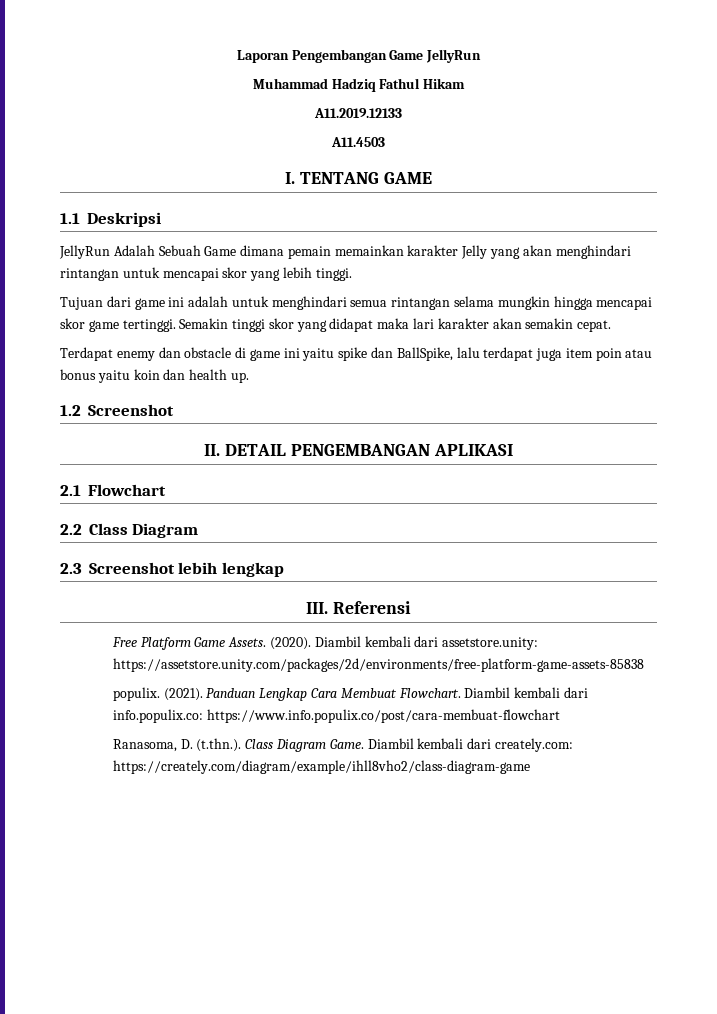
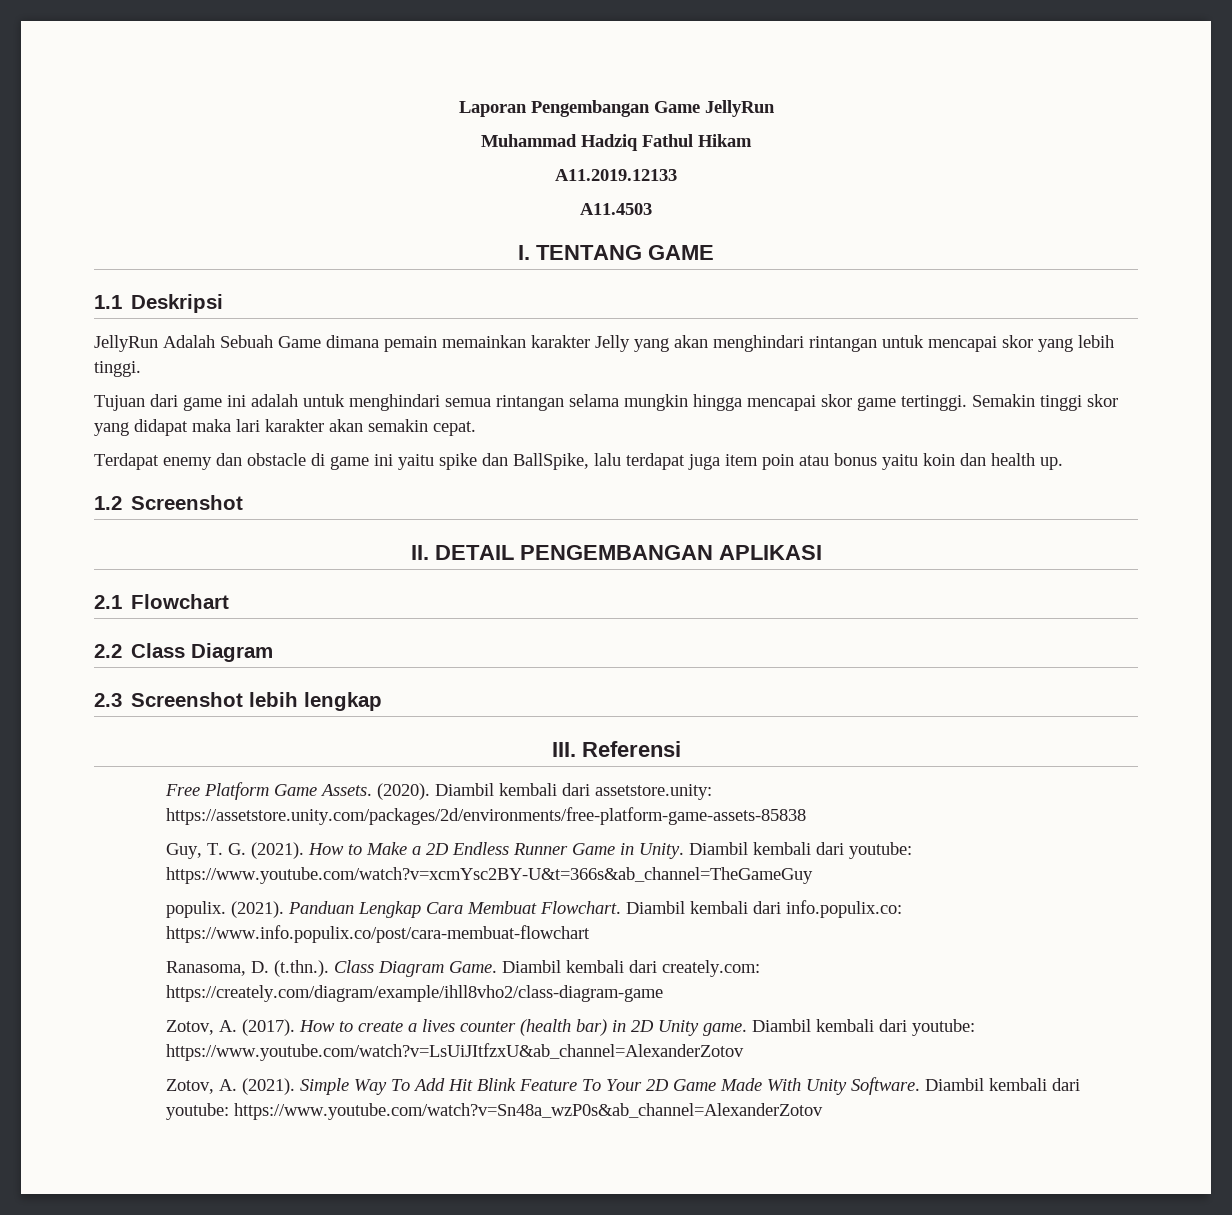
+ Guy, T. G. (2021). How to Make a 2D Endless Runner Game in Unity. Diambil kembali dari youtube: https://www.youtube.com/watch?v=xcmYsc2BY-U&t=366s&ab_channel=TheGameGuy
+ Zotov, A. (2017). How to create a lives counter (health bar) in 2D Unity game. Diambil kembali dari youtube: https://www.youtube.com/watch?v=LsUiJItfzxU&ab_channel=AlexanderZotov
+ Zotov, A. (2021). Simple Way To Add Hit Blink Feature To Your 2D Game Made With Unity Software. Diambil kembali dari youtube: https://www.youtube.com/watch?v=Sn48a_wzP0s&ab_channel=AlexanderZotov

